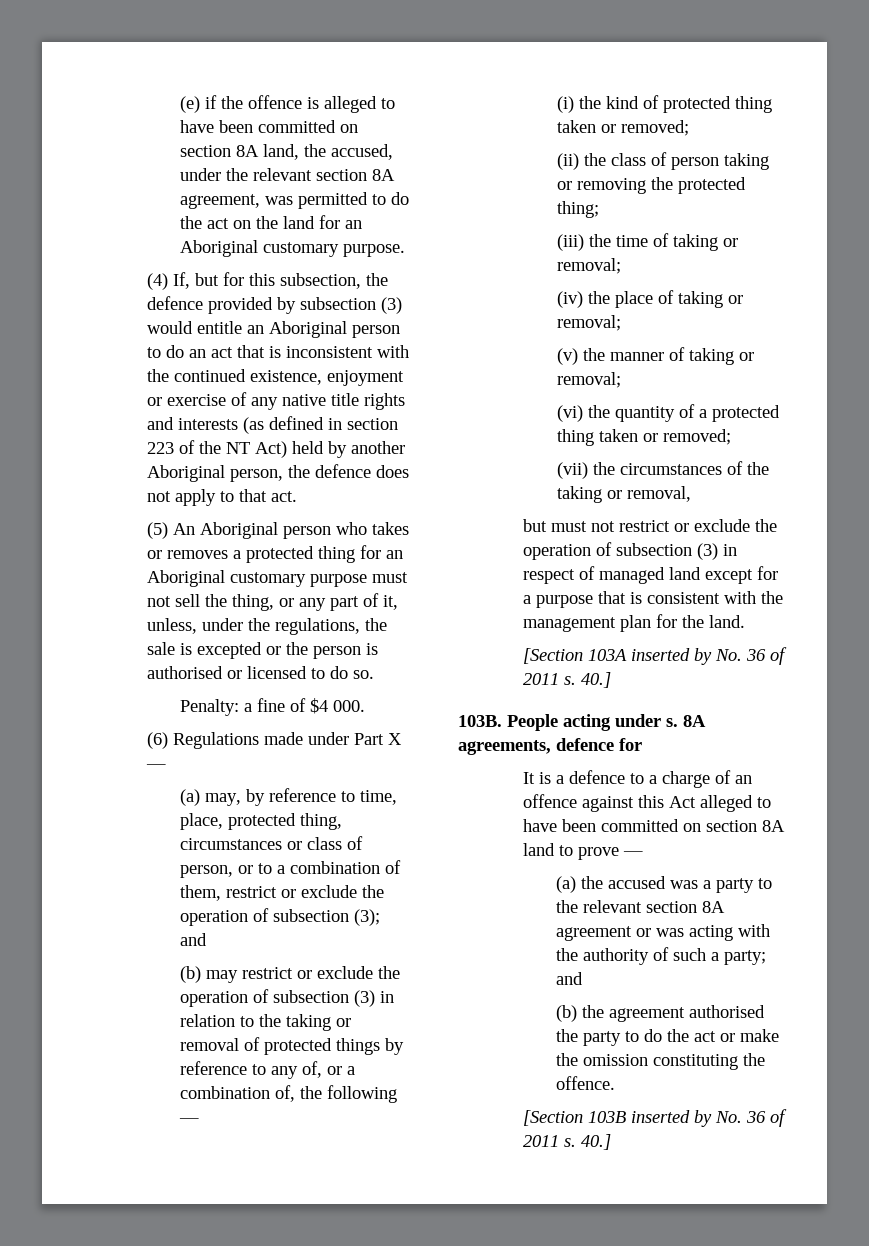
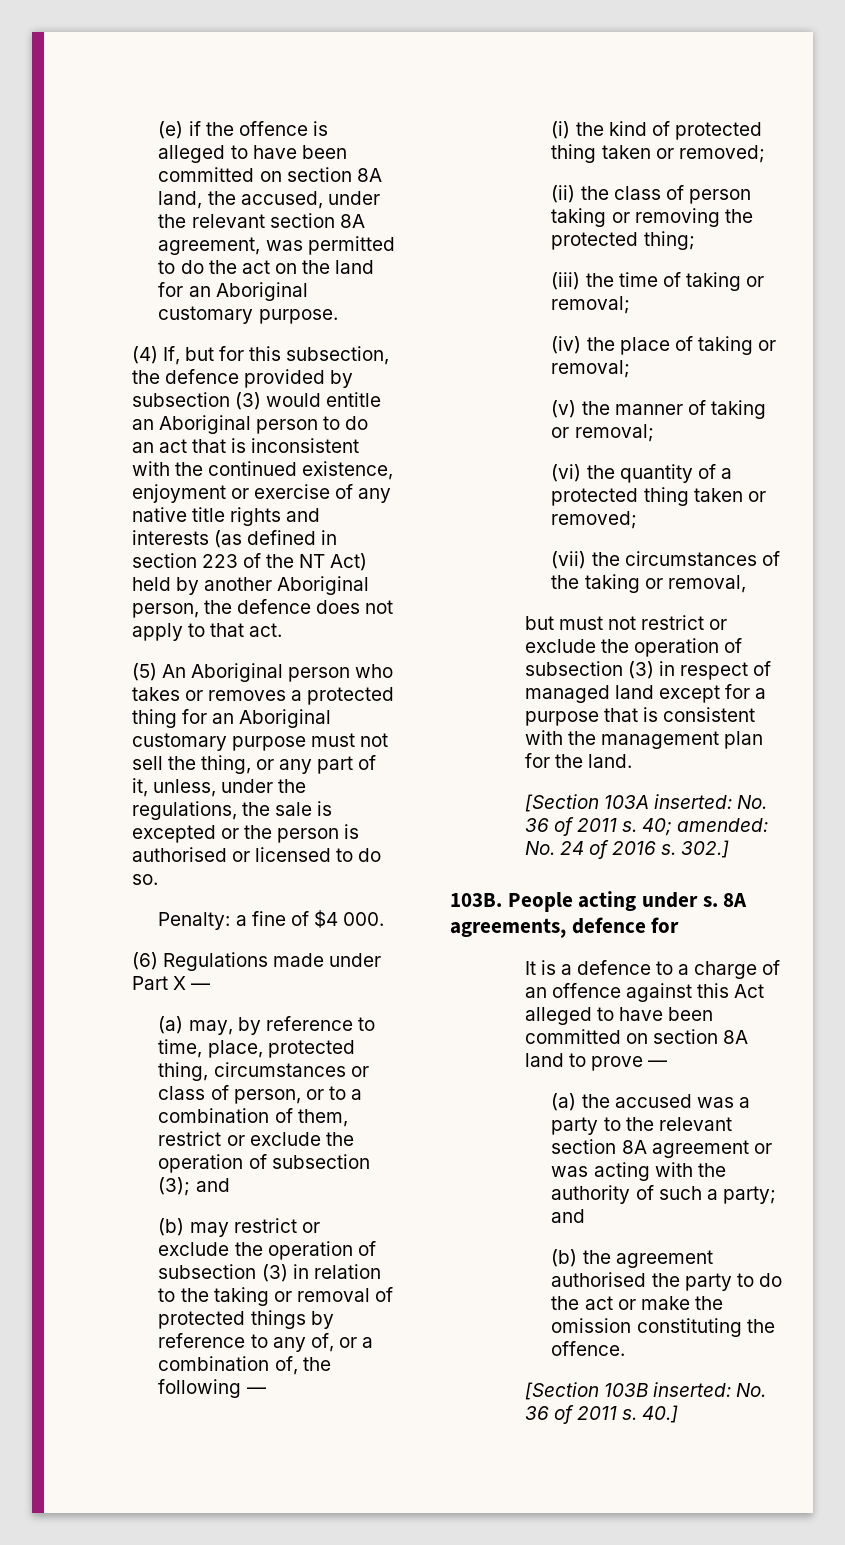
- [Section 103A inserted by No. 36 of 2011 s. 40.]
+ [Section 103A inserted: No. 36 of 2011 s. 40; amended: No. 24 of 2016 s. 302.]
- [Section 103B inserted by No. 36 of 2011 s.
+ [Section 103B inserted: No. 36 of 2011 s.

